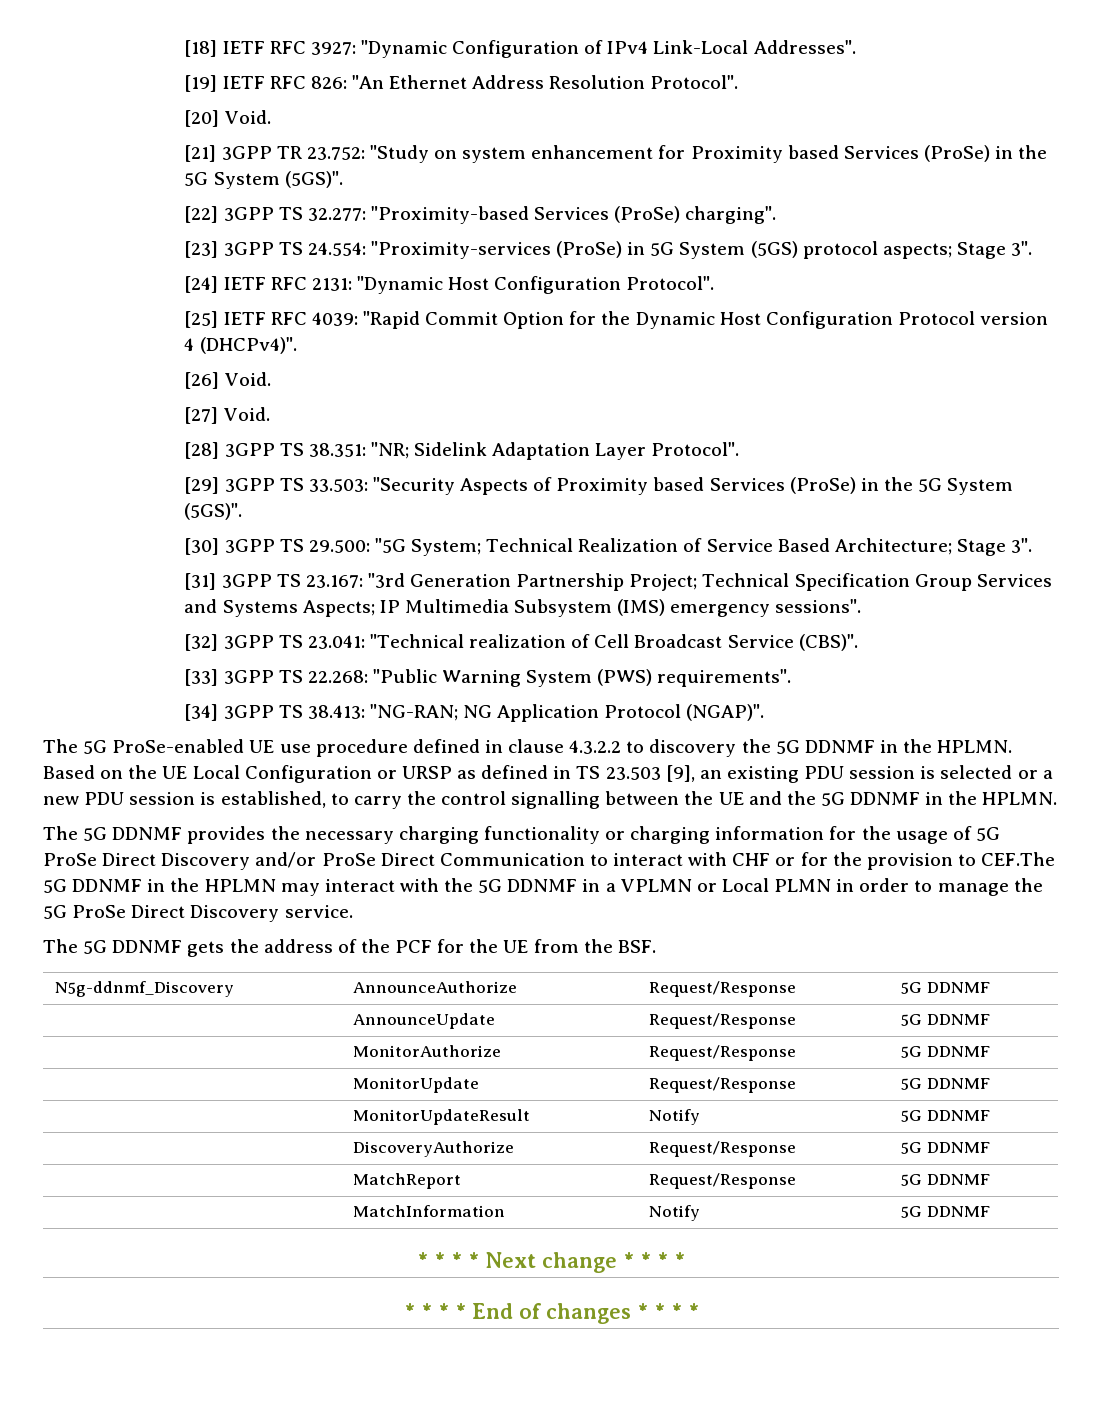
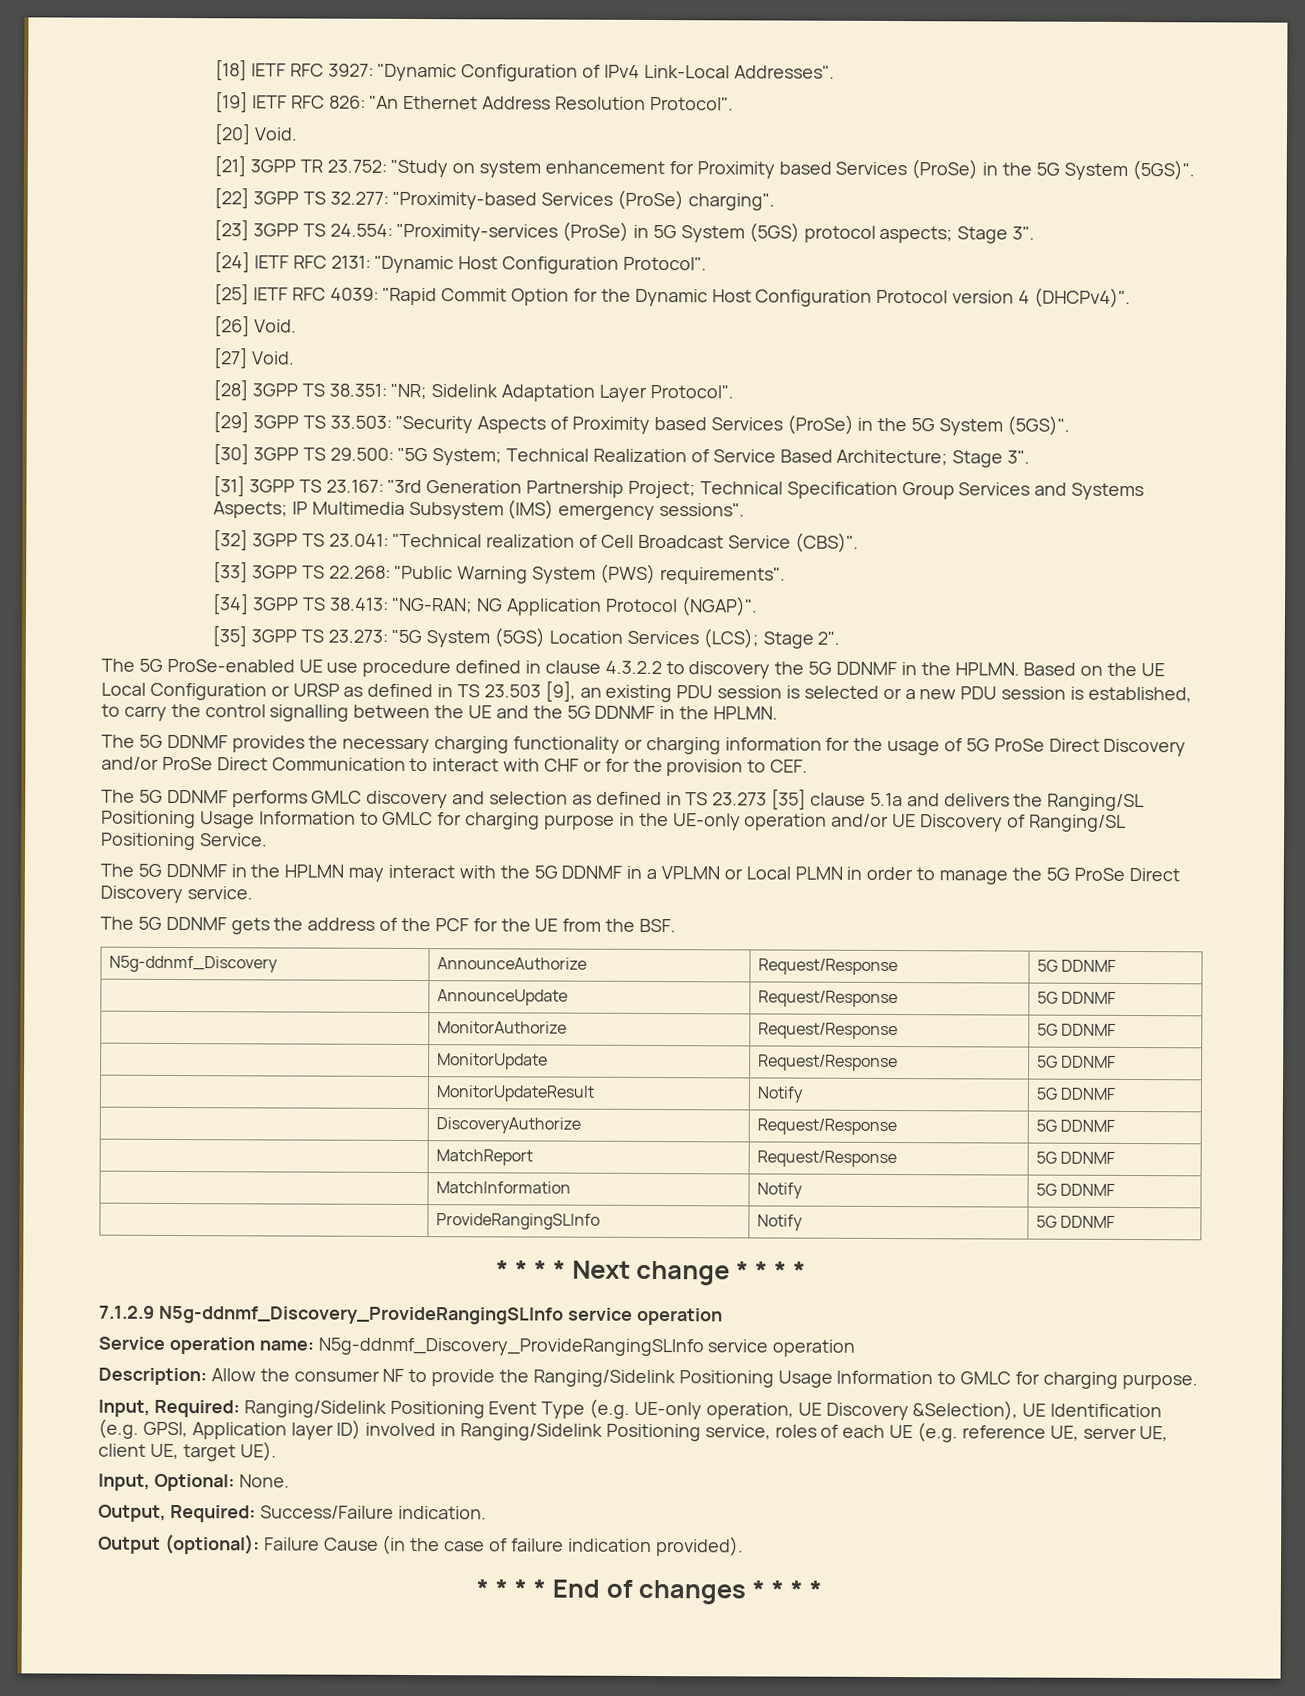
+ [35] 3GPP TS 23.273: "5G System (5GS) Location Services (LCS); Stage 2".
- The 5G DDNMF provides the necessary charging functionality or charging information for the usage of 5G ProSe Direct Discovery and/or ProSe Direct Communication to interact with CHF or for the provision to CEF.The 5G DDNMF in the HPLMN may interact with the 5G DDNMF in a VPLMN or Local PLMN in order to manage the 5G ProSe Direct Discovery service.
+ The 5G DDNMF provides the necessary charging functionality or charging information for the usage of 5G ProSe Direct Discovery and/or ProSe Direct Communication to interact with CHF or for the provision to CEF.
+ The 5G DDNMF performs GMLC discovery and selection as defined in TS 23.273 [35] clause 5.1a and delivers the Ranging/SL Positioning Usage Information to GMLC for charging purpose in the UE-only operation and/or UE Discovery of Ranging/SL Positioning Service.
+ The 5G DDNMF in the HPLMN may interact with the 5G DDNMF in a VPLMN or Local PLMN in order to manage the 5G ProSe Direct Discovery service.
+ | ProvideRangingSLInfo | Notify | 5G DDNMF
+ 7.1.2.9 N5g-ddnmf_Discovery_ProvideRangingSLInfo service operation
+ Service operation name: N5g-ddnmf_Discovery_ProvideRangingSLInfo service operation
+ Description: Allow the consumer NF to provide the Ranging/Sidelink Positioning Usage Information to GMLC for charging purpose.
+ Input, Required: Ranging/Sidelink Positioning Event Type (e.g. UE-only operation, UE Discovery &Selection), UE Identification (e.g. GPSI, Application layer ID) involved in Ranging/Sidelink Positioning service, roles of each UE (e.g. reference UE, server UE, client UE, target UE).
+ Input, Optional: None.
+ Output, Required: Success/Failure indication.
+ Output (optional): Failure Cause (in the case of failure indication provided).

